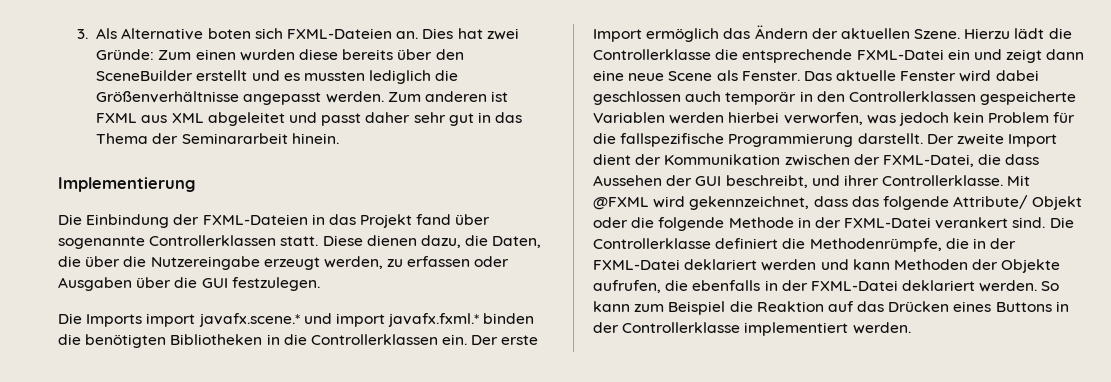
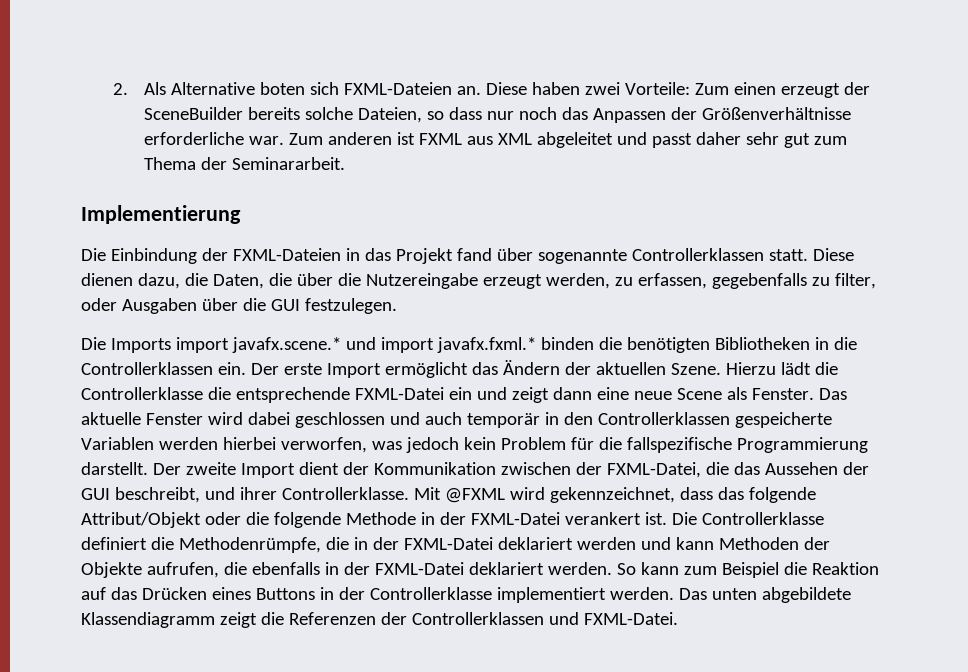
- 3. Als Alternative boten sich FXML-Dateien an.
+ 2. Als Alternative boten sich FXML-Dateien an.
- Dies hat zwei Gründe: Zum einen wurden diese bereits über den SceneBuilder erstellt und es mussten lediglich die Größenverhältnisse angepasst werden.
+ Diese haben zwei Vorteile: Zum einen erzeugt der SceneBuilder bereits solche Dateien, so dass nur noch das Anpassen der Größenverhältnisse erforderliche war.
- Zum anderen ist FXML aus XML abgeleitet und passt daher sehr gut in das Thema der Seminararbeit hinein.
+ Zum anderen ist FXML aus XML abgeleitet und passt daher sehr gut zum Thema der Seminararbeit.
- Diese dienen dazu, die Daten, die über die Nutzereingabe erzeugt werden, zu erfassen oder Ausgaben über die GUI festzulegen.
+ Diese dienen dazu, die Daten, die über die Nutzereingabe erzeugt werden, zu erfassen, gegebenfalls zu filter, oder Ausgaben über die GUI festzulegen.
- Der erste Import ermöglich das Ändern der aktuellen Szene.
+ Der erste Import ermöglicht das Ändern der aktuellen Szene.
- Das aktuelle Fenster wird dabei geschlossen auch temporär in den Controllerklassen gespeicherte Variablen werden hierbei verworfen, was jedoch kein Problem für die fallspezifische Programmierung darstellt.
+ Das aktuelle Fenster wird dabei geschlossen und auch temporär in den Controllerklassen gespeicherte Variablen werden hierbei verworfen, was jedoch kein Problem für die fallspezifische Programmierung darstellt.
- Der zweite Import dient der Kommunikation zwischen der FXML-Datei, die dass Aussehen der GUI beschreibt, und ihrer Controllerklasse.
+ Der zweite Import dient der Kommunikation zwischen der FXML-Datei, die das Aussehen der GUI beschreibt, und ihrer Controllerklasse.
- Mit @FXML wird gekennzeichnet, dass das folgende Attribute/ Objekt oder die folgende Methode in der FXML-Datei verankert sind.
+ Mit @FXML wird gekennzeichnet, dass das folgende Attribut/Objekt oder die folgende Methode in der FXML-Datei verankert ist.
+ Das unten abgebildete Klassendiagramm zeigt die Referenzen der Controllerklassen und FXML-Datei.

